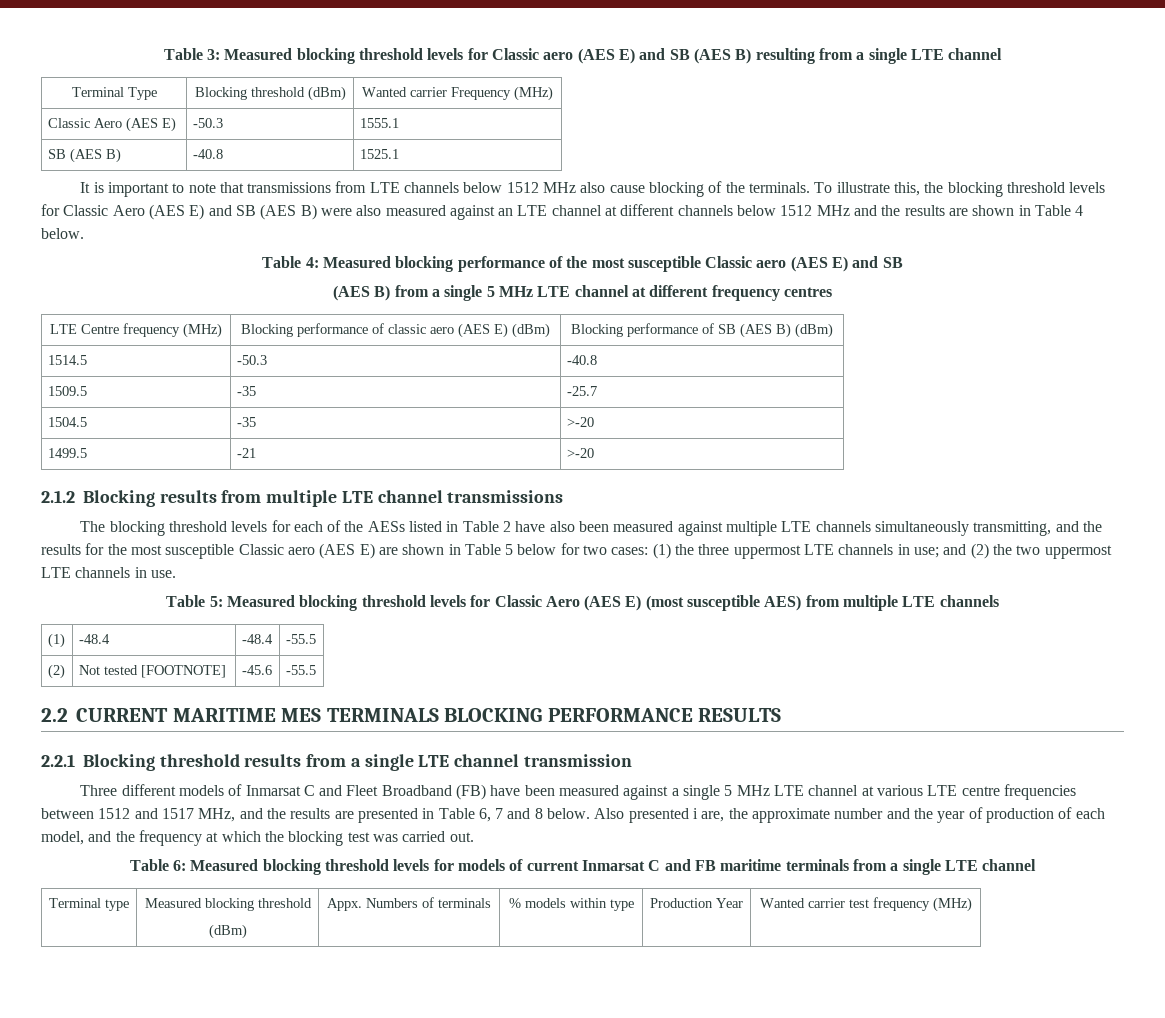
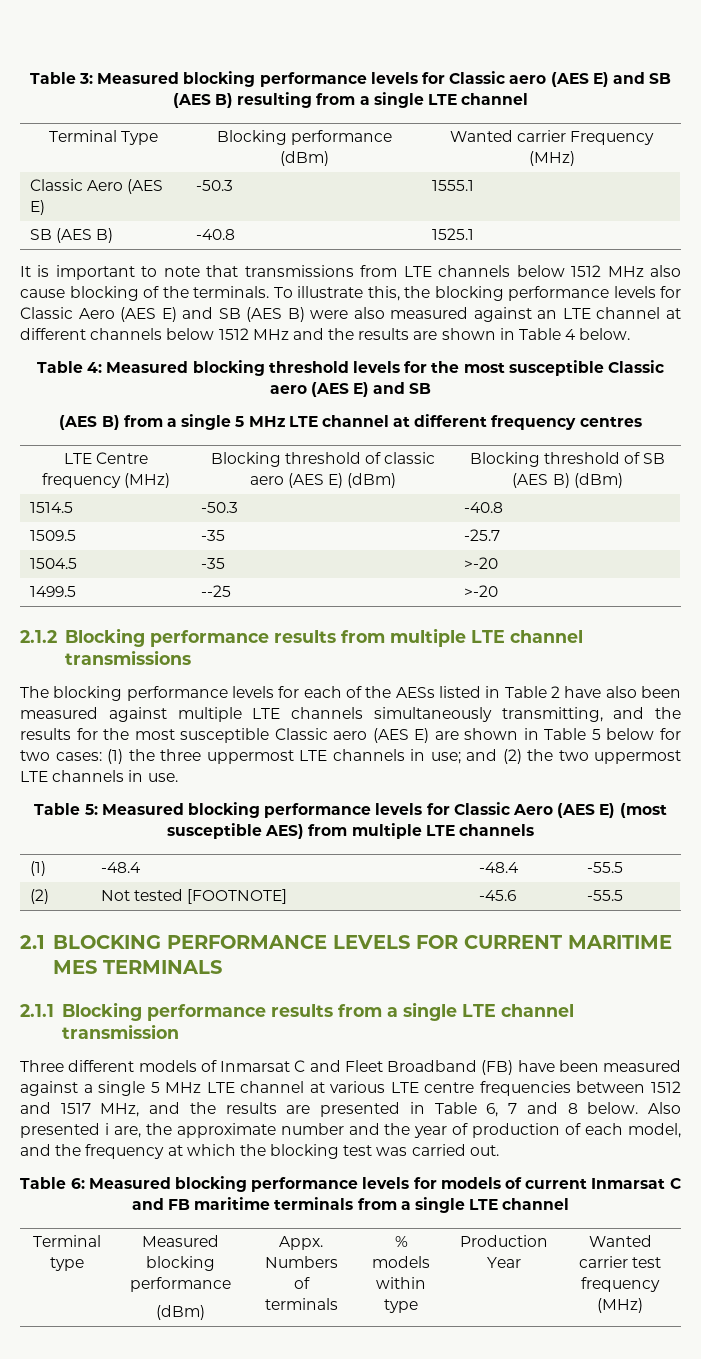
- Table 3: Measured blocking threshold levels for Classic aero (AES E) and SB (AES B) resulting from a single LTE channel
+ Table 3: Measured blocking performance levels for Classic aero (AES E) and SB (AES B) resulting from a single LTE channel
- Terminal Type | Blocking threshold (dBm) | Wanted carrier Frequency (MHz)
+ Terminal Type | Blocking performance (dBm) | Wanted carrier Frequency (MHz)
- To illustrate this, the blocking threshold levels for Classic Aero (AES E) and SB (AES B) were also measured against an LTE channel at different channels below 1512 MHz and the results are shown in Table 4 below.
+ To illustrate this, the blocking performance levels for Classic Aero (AES E) and SB (AES B) were also measured against an LTE channel at different channels below 1512 MHz and the results are shown in Table 4 below.
- Table 4: Measured blocking performance of the most susceptible Classic aero (AES E) and SB
+ Table 4: Measured blocking threshold levels for the most susceptible Classic aero (AES E) and SB
- LTE Centre frequency (MHz) | Blocking performance of classic aero (AES E) (dBm) | Blocking performance of SB (AES B) (dBm)
+ LTE Centre frequency (MHz) | Blocking threshold of classic aero (AES E) (dBm) | Blocking threshold of SB (AES B) (dBm)
- 1499.5 | -21 | >-20
+ 1499.5 | --25 | >-20
- 2.1.2 Blocking results from multiple LTE channel transmissions
+ 2.1.2 Blocking performance results from multiple LTE channel transmissions
- The blocking threshold levels for each of the AESs listed in Table 2 have also been measured against multiple LTE channels simultaneously transmitting, and the results for the most susceptible Classic aero (AES E) are shown in Table 5 below for two cases: (1) the three uppermost LTE channels in use; and (2) the two uppermost LTE channels in use.
+ The blocking performance levels for each of the AESs listed in Table 2 have also been measured against multiple LTE channels simultaneously transmitting, and the results for the most susceptible Classic aero (AES E) are shown in Table 5 below for two cases: (1) the three uppermost LTE channels in use; and (2) the two uppermost LTE channels in use.
- Table 5: Measured blocking threshold levels for Classic Aero (AES E) (most susceptible AES) from multiple LTE channels
+ Table 5: Measured blocking performance levels for Classic Aero (AES E) (most susceptible AES) from multiple LTE channels
- 2.2 CURRENT MARITIME MES TERMINALS BLOCKING PERFORMANCE RESULTS
- 2.2.1 Blocking threshold results from a single LTE channel transmission
+ 2.1 BLOCKING PERFORMANCE LEVELS FOR CURRENT MARITIME MES TERMINALS
+ 2.1.1 Blocking performance results from a single LTE channel transmission
- Table 6: Measured blocking threshold levels for models of current Inmarsat C and FB maritime terminals from a single LTE channel
+ Table 6: Measured blocking performance levels for models of current Inmarsat C and FB maritime terminals from a single LTE channel
- Terminal type | Measured blocking threshold
+ Terminal type | Measured blocking performance

